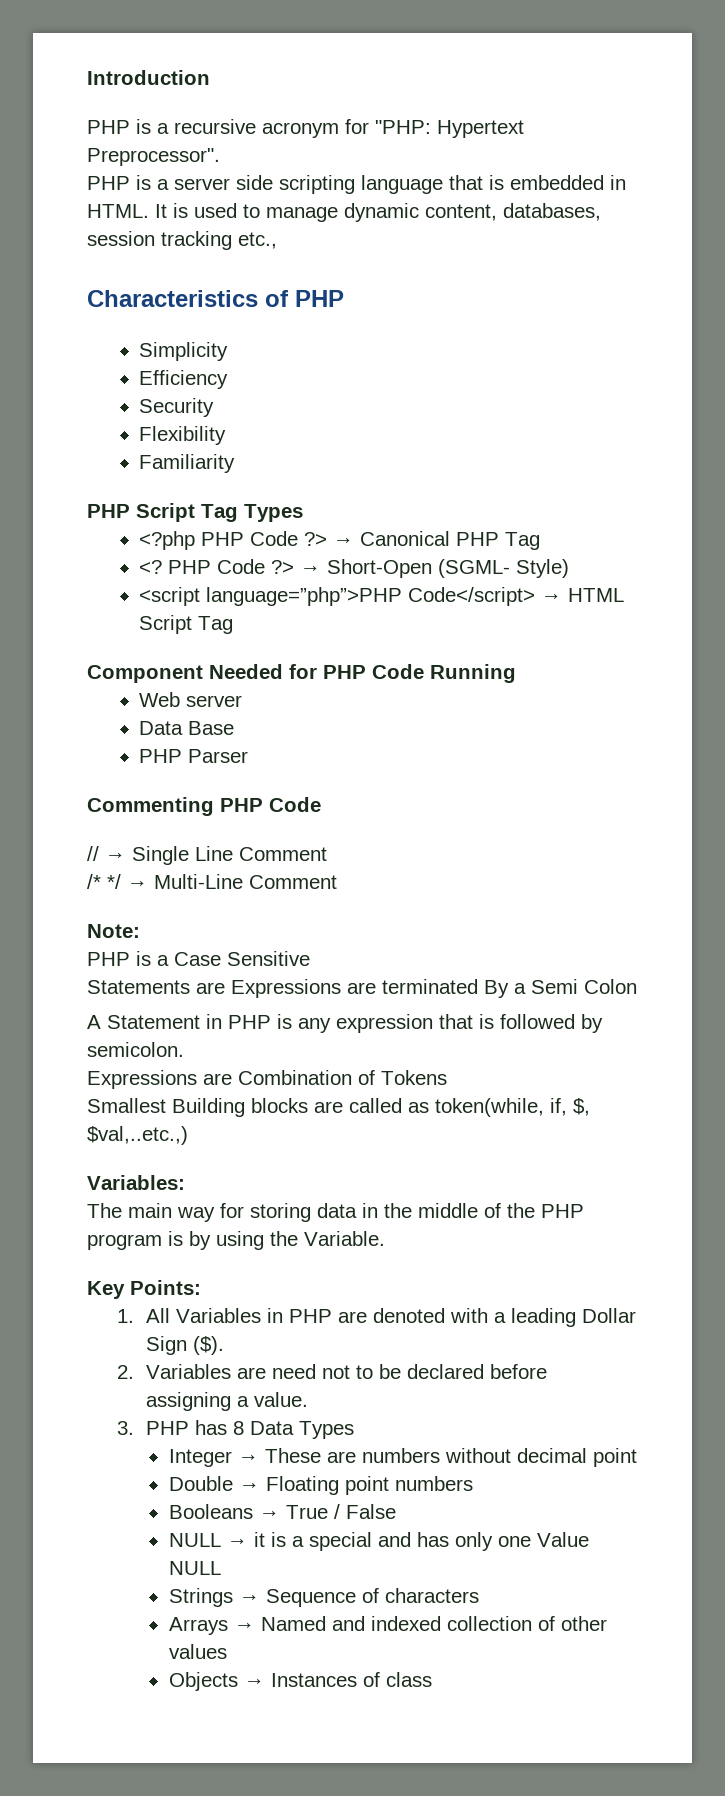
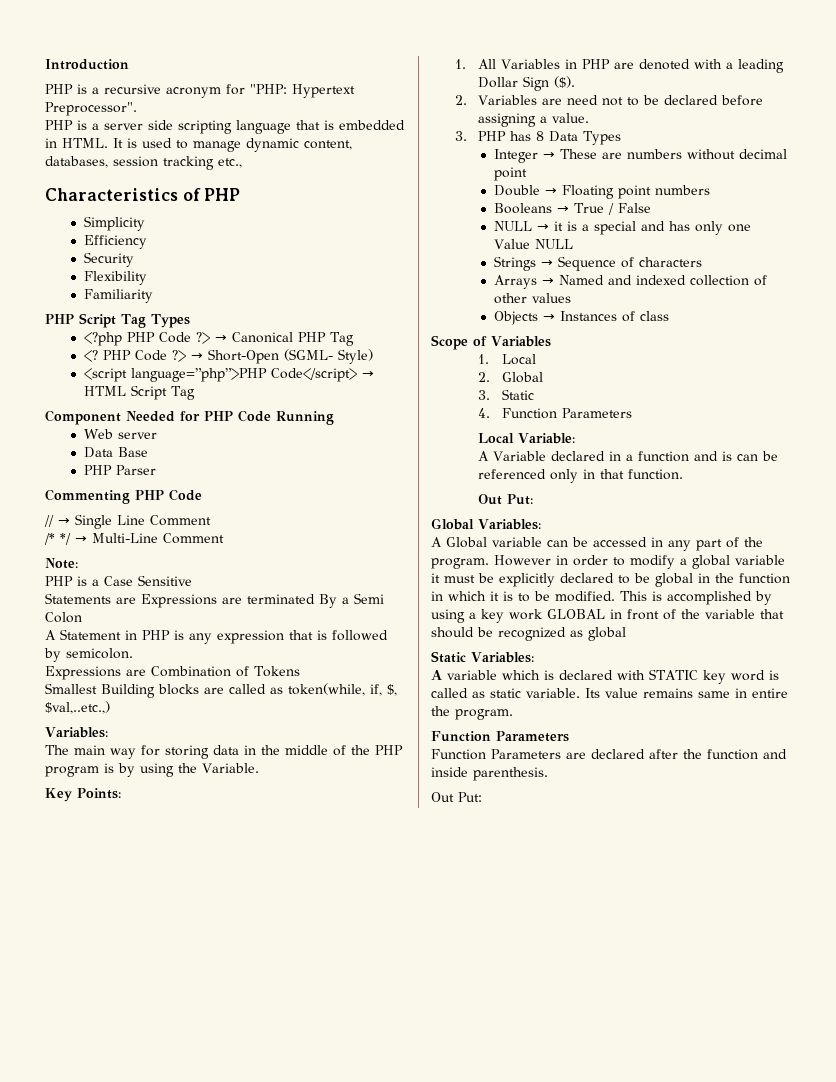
+ Scope of Variables
+ 1. Local
+ 2. Global
+ 3. Static
+ 4. Function Parameters
+ Local Variable:
+ A Variable declared in a function and is can be referenced only in that function.
+ Out Put:
+ Global Variables:
+ A Global variable can be accessed in any part of the program. However in order to modify a global variable it must be explicitly declared to be global in the function in which it is to be modified. This is accomplished by using a key work GLOBAL in front of the variable that should be recognized as global
+ Static Variables:
+ A variable which is declared with STATIC key word is called as static variable. Its value remains same in entire the program.
+ Function Parameters
+ Function Parameters are declared after the function and inside parenthesis.
+ Out Put:

